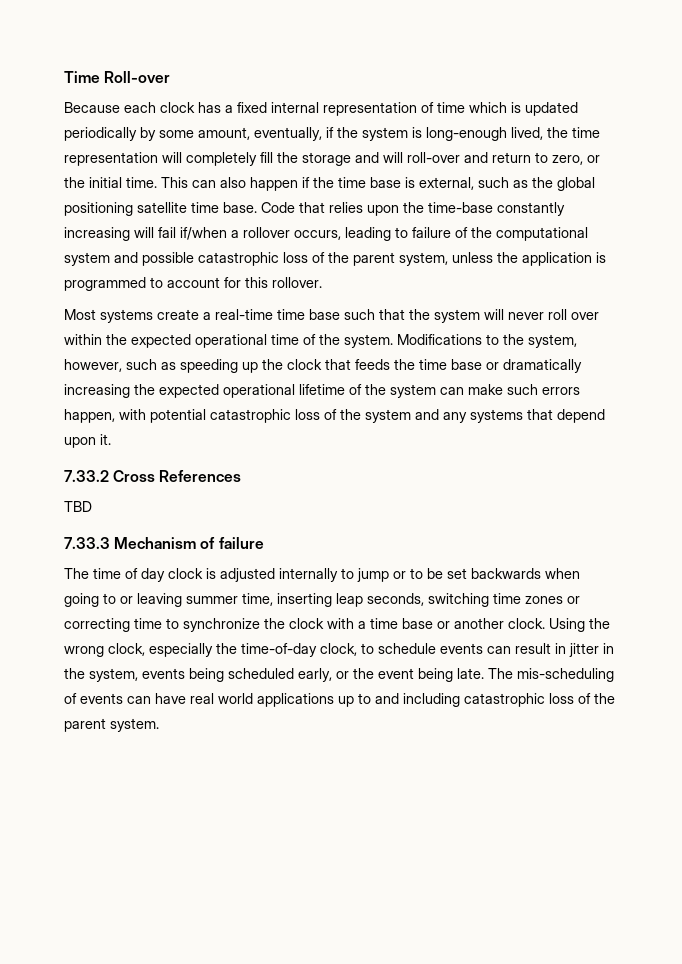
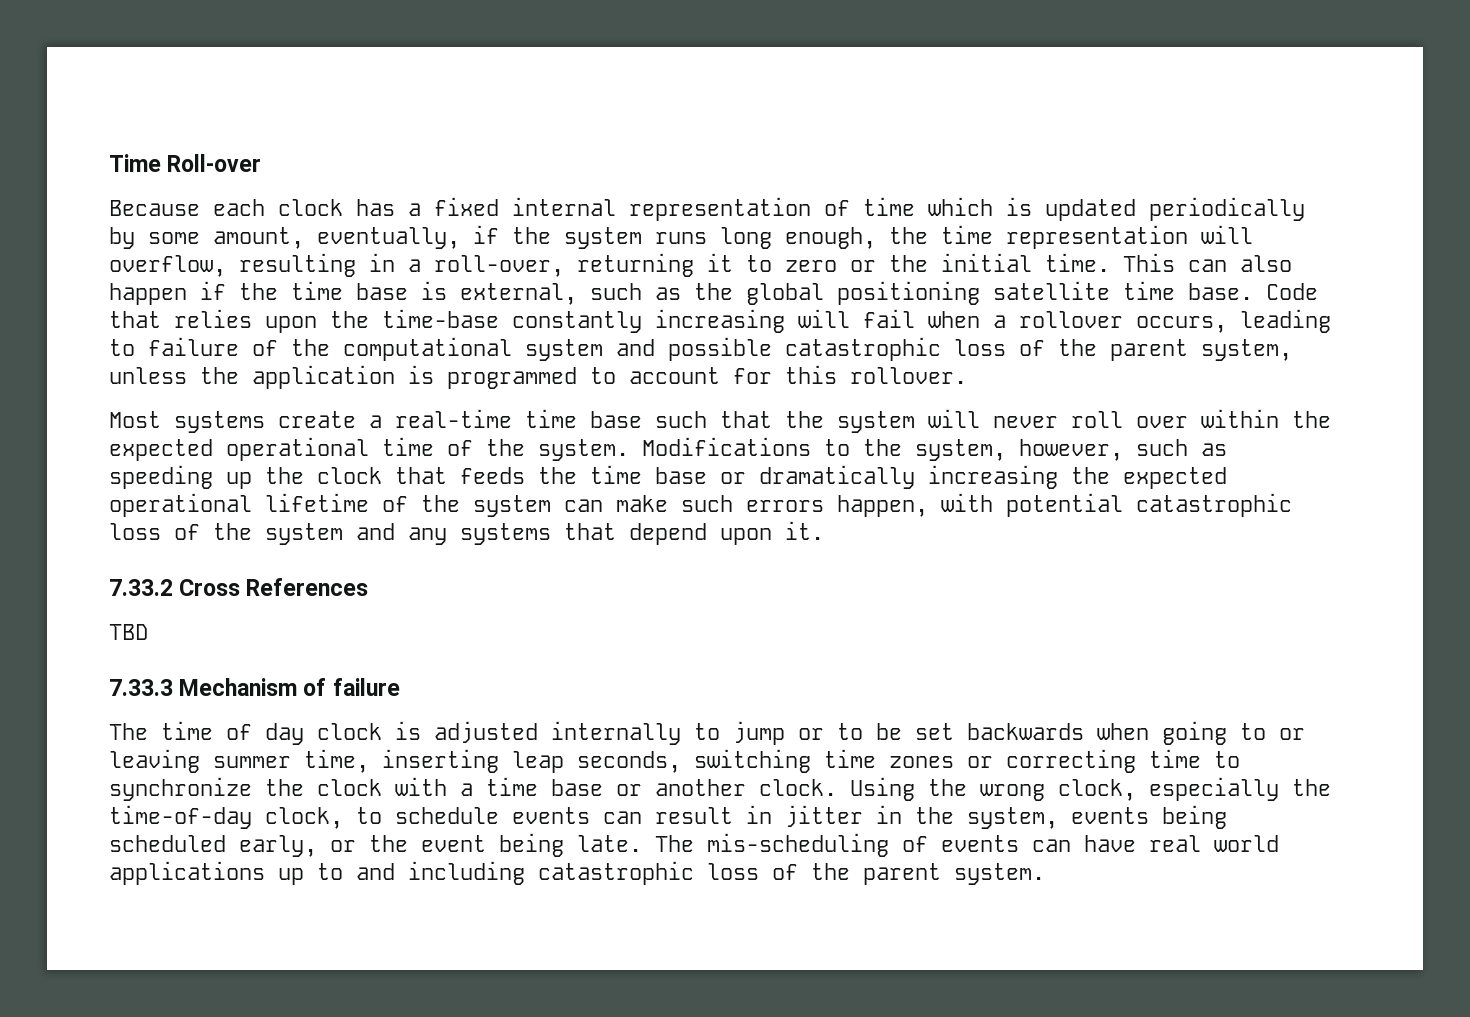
- Because each clock has a fixed internal representation of time which is updated periodically by some amount, eventually, if the system is long-enough lived, the time representation will completely fill the storage and will roll-over and return to zero, or the initial time.
+ Because each clock has a fixed internal representation of time which is updated periodically by some amount, eventually, if the system runs long enough, the time representation will overflow, resulting in a roll-over, returning it to zero or the initial time.
- Code that relies upon the time-base constantly increasing will fail if/when a rollover occurs, leading to failure of the computational system and possible catastrophic loss of the parent system, unless the application is programmed to account for this rollover.
+ Code that relies upon the time-base constantly increasing will fail when a rollover occurs, leading to failure of the computational system and possible catastrophic loss of the parent system, unless the application is programmed to account for this rollover.

